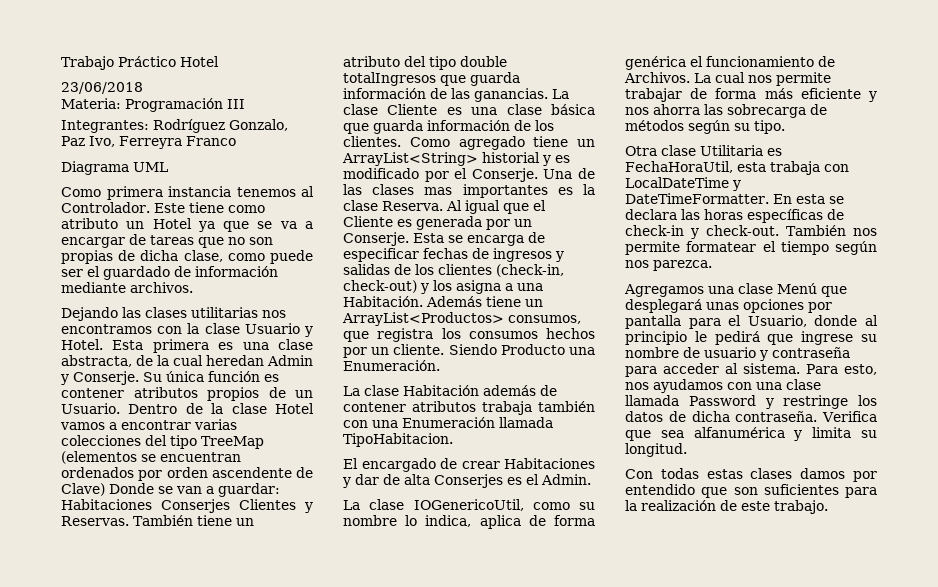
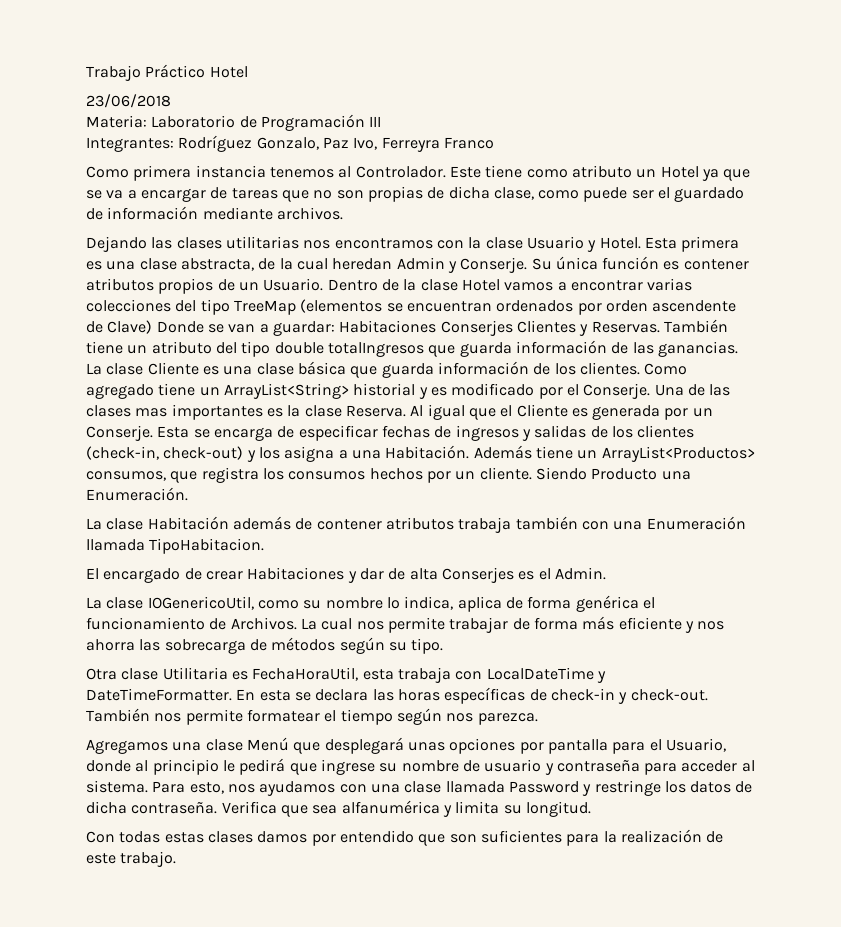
- Materia: Programación III
+ Materia: Laboratorio de Programación III
- Diagrama UML

